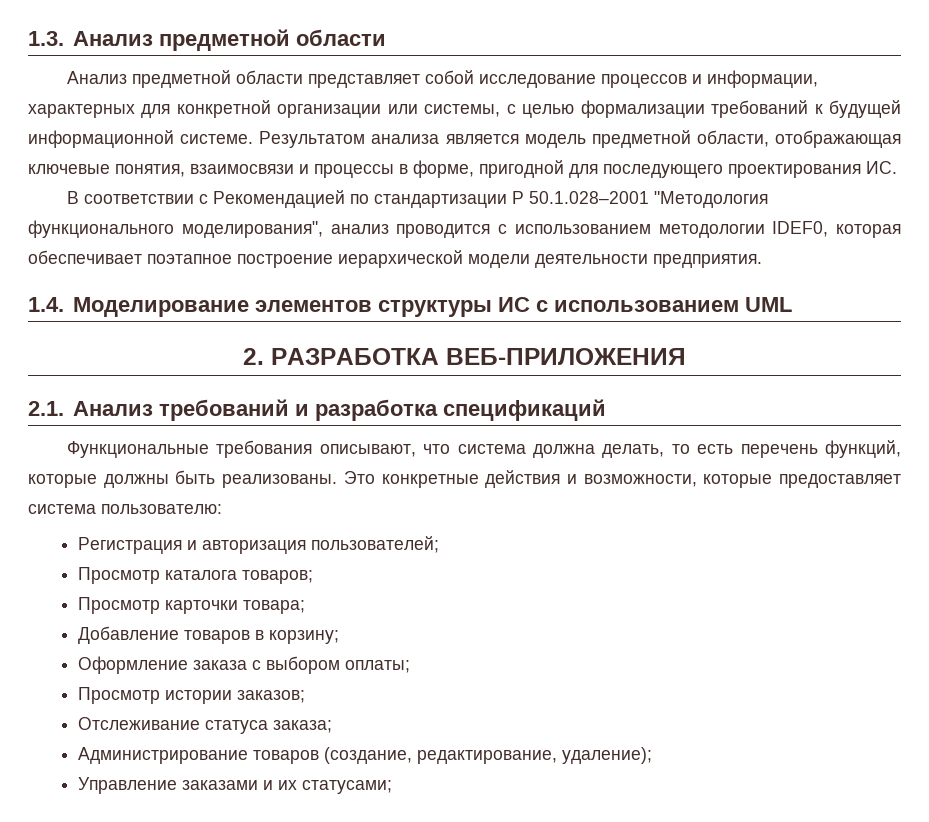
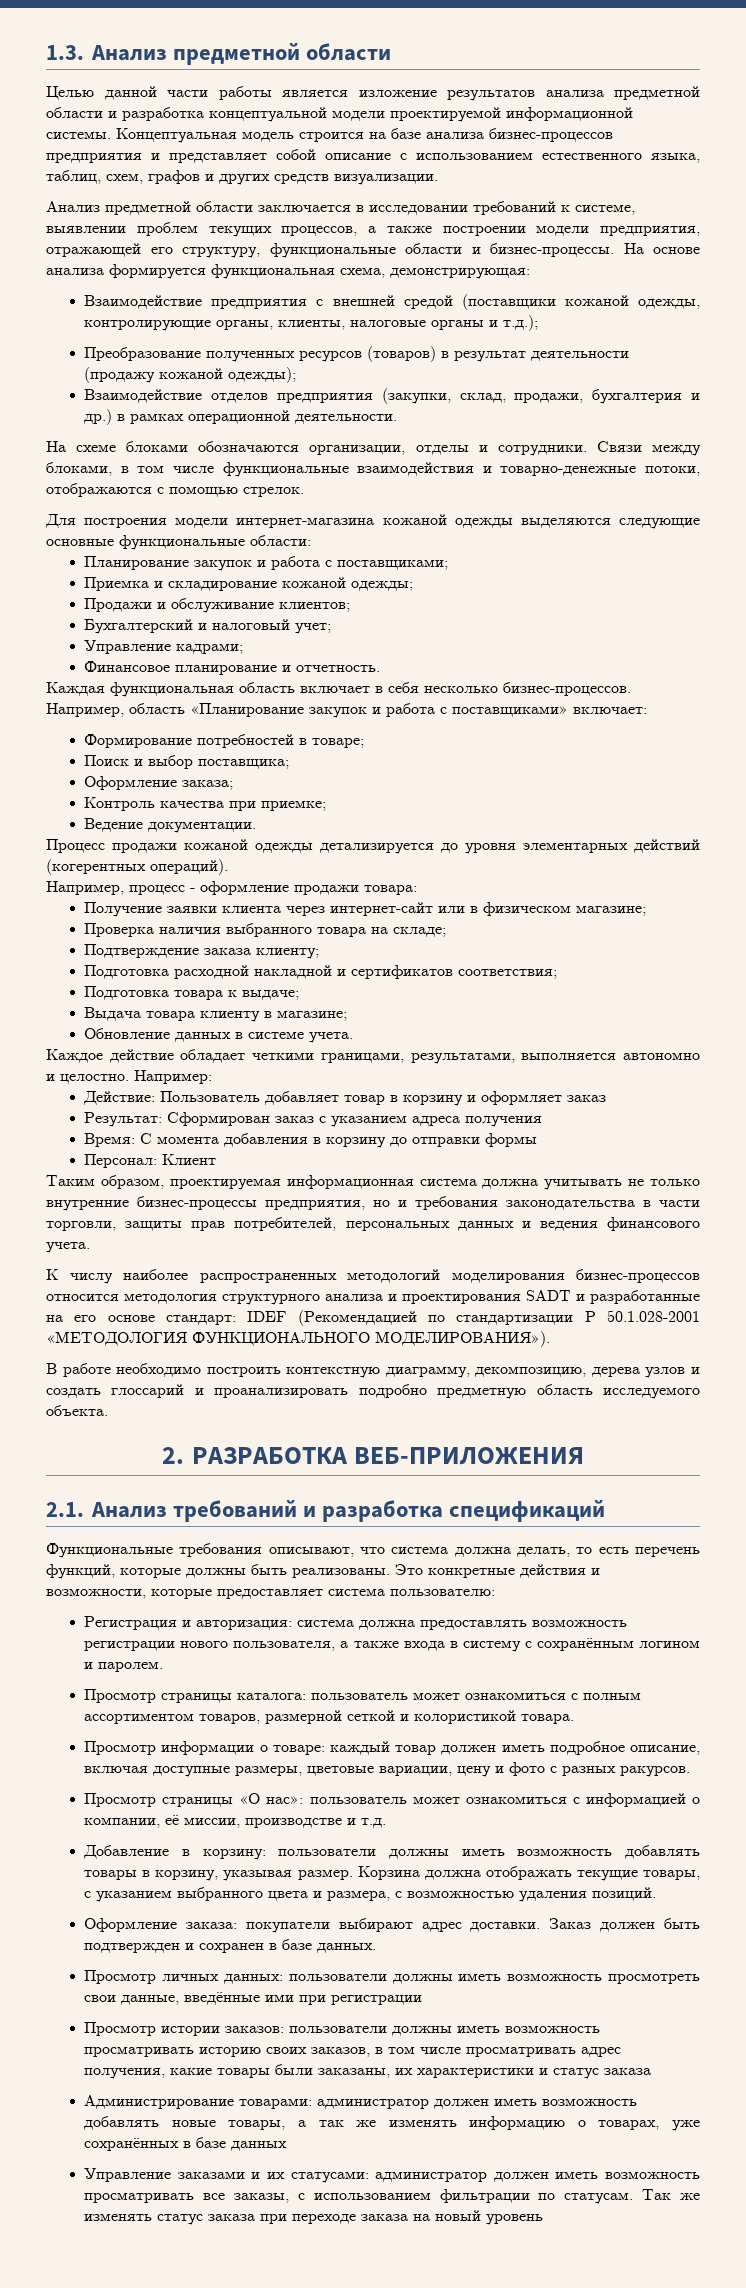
- Анализ предметной области представляет собой исследование процессов и информации, характерных для конкретной организации или системы, с целью формализации требований к будущей информационной системе. Результатом анализа является модель предметной области, отображающая ключевые понятия, взаимосвязи и процессы в форме, пригодной для последующего проектирования ИС.
- В соответствии с Рекомендацией по стандартизации Р 50.1.028–2001 "Методология функционального моделирования", анализ проводится с использованием методологии IDEF0, которая обеспечивает поэтапное построение иерархической модели деятельности предприятия.
- 1.4. Моделирование элементов структуры ИС с использованием UML
+ Целью данной части работы является изложение результатов анализа предметной области и разработка концептуальной модели проектируемой информационной системы. Концептуальная модель строится на базе анализа бизнес-процессов предприятия и представляет собой описание с использованием естественного языка, таблиц, схем, графов и других средств визуализации.
+ Анализ предметной области заключается в исследовании требований к системе, выявлении проблем текущих процессов, а также построении модели предприятия, отражающей его структуру, функциональные области и бизнес-процессы. На основе анализа формируется функциональная схема, демонстрирующая:
+ Взаимодействие предприятия с внешней средой (поставщики кожаной одежды, контролирующие органы, клиенты, налоговые органы и т.д.);
+ Преобразование полученных ресурсов (товаров) в результат деятельности (продажу кожаной одежды);
+ Взаимодействие отделов предприятия (закупки, склад, продажи, бухгалтерия и др.) в рамках операционной деятельности.
+ На схеме блоками обозначаются организации, отделы и сотрудники. Связи между блоками, в том числе функциональные взаимодействия и товарно-денежные потоки, отображаются с помощью стрелок.
+ Для построения модели интернет-магазина кожаной одежды выделяются следующие основные функциональные области:
+ Планирование закупок и работа с поставщиками;
+ Приемка и складирование кожаной одежды;
+ Продажи и обслуживание клиентов;
+ Бухгалтерский и налоговый учет;
+ Управление кадрами;
+ Финансовое планирование и отчетность.
+ Каждая функциональная область включает в себя несколько бизнес-процессов. Например, область «Планирование закупок и работа с поставщиками» включает:
+ Формирование потребностей в товаре;
+ Поиск и выбор поставщика;
+ Оформление заказа;
+ Контроль качества при приемке;
+ Ведение документации.
+ Процесс продажи кожаной одежды детализируется до уровня элементарных действий (когерентных операций).
+ Например, процесс - оформление продажи товара:
+ Получение заявки клиента через интернет-сайт или в физическом магазине;
+ Проверка наличия выбранного товара на складе;
+ Подтверждение заказа клиенту;
+ Подготовка расходной накладной и сертификатов соответствия;
+ Подготовка товара к выдаче;
+ Выдача товара клиенту в магазине;
+ Обновление данных в системе учета.
+ Каждое действие обладает четкими границами, результатами, выполняется автономно и целостно. Например:
+ Действие: Пользователь добавляет товар в корзину и оформляет заказ
+ Результат: Сформирован заказ с указанием адреса получения
+ Время: С момента добавления в корзину до отправки формы
+ Персонал: Клиент
+ Таким образом, проектируемая информационная система должна учитывать не только внутренние бизнес-процессы предприятия, но и требования законодательства в части торговли, защиты прав потребителей, персональных данных и ведения финансового учета.
+ К числу наиболее распространенных методологий моделирования бизнес-процессов относится методология структурного анализа и проектирования SADT и разработанные на его основе стандарт: IDEF (Рекомендацией по стандартизации Р 50.1.028-2001 «МЕТОДОЛОГИЯ ФУНКЦИОНАЛЬНОГО МОДЕЛИРОВАНИЯ»).
+ В работе необходимо построить контекстную диаграмму, декомпозицию, дерева узлов и создать глоссарий и проанализировать подробно предметную область исследуемого объекта.
- Регистрация и авторизация пользователей;
- Просмотр каталога товаров;
- Просмотр карточки товара;
- Добавление товаров в корзину;
- Оформление заказа с выбором оплаты;
- Просмотр истории заказов;
- Отслеживание статуса заказа;
- Администрирование товаров (создание, редактирование, удаление);
- Управление заказами и их статусами;
+ Регистрация и авторизация: система должна предоставлять возможность регистрации нового пользователя, а также входа в систему с сохранённым логином и паролем.
+ Просмотр страницы каталога: пользователь может ознакомиться с полным ассортиментом товаров, размерной сеткой и колористикой товара.
+ Просмотр информации о товаре: каждый товар должен иметь подробное описание, включая доступные размеры, цветовые вариации, цену и фото с разных ракурсов.
+ Просмотр страницы «О нас»: пользователь может ознакомиться с информацией о компании, её миссии, производстве и т.д.
+ Добавление в корзину: пользователи должны иметь возможность добавлять товары в корзину, указывая размер. Корзина должна отображать текущие товары, с указанием выбранного цвета и размера, с возможностью удаления позиций.
+ Оформление заказа: покупатели выбирают адрес доставки. Заказ должен быть подтвержден и сохранен в базе данных.
+ Просмотр личных данных: пользователи должны иметь возможность просмотреть свои данные, введённые ими при регистрации
+ Просмотр истории заказов: пользователи должны иметь возможность просматривать историю своих заказов, в том числе просматривать адрес получения, какие товары были заказаны, их характеристики и статус заказа
+ Администрирование товарами: администратор должен иметь возможность добавлять новые товары, а так же изменять информацию о товарах, уже сохранённых в базе данных
+ Управление заказами и их статусами: администратор должен иметь возможность просматривать все заказы, с использованием фильтрации по статусам. Так же изменять статус заказа при переходе заказа на новый уровень

